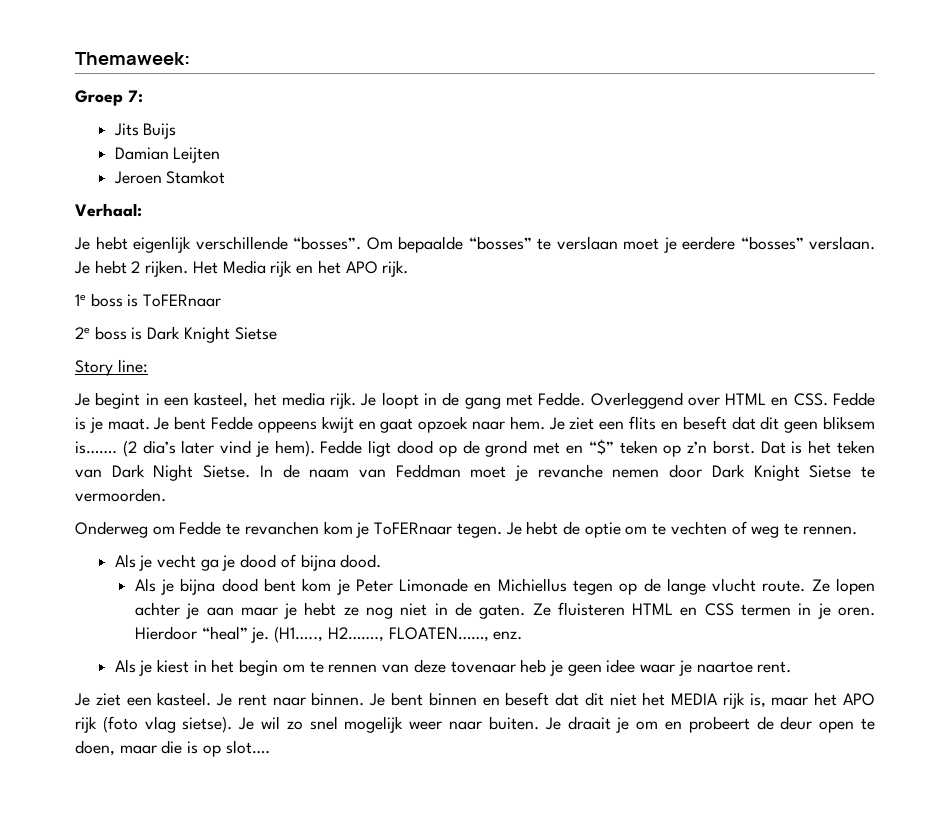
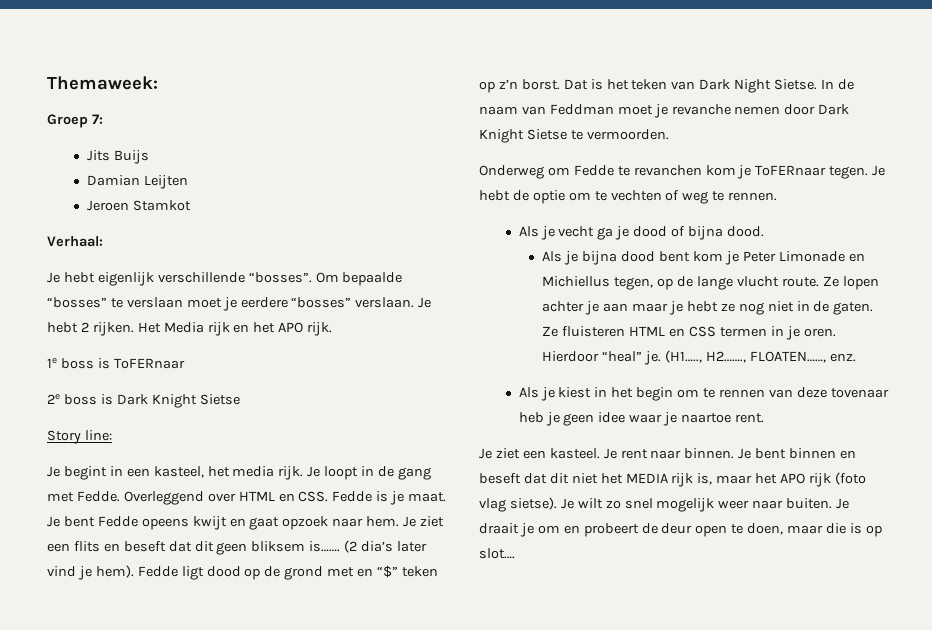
- Je bent Fedde oppeens kwijt en gaat opzoek naar hem.
+ Je bent Fedde opeens kwijt en gaat opzoek naar hem.
- Als je bijna dood bent kom je Peter Limonade en Michiellus tegen op de lange vlucht route.
+ Als je bijna dood bent kom je Peter Limonade en Michiellus tegen, op de lange vlucht route.
- Je wil zo snel mogelijk weer naar buiten.
+ Je wilt zo snel mogelijk weer naar buiten.

